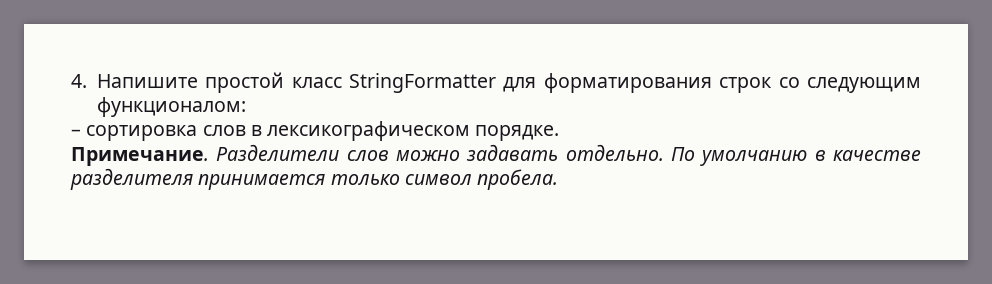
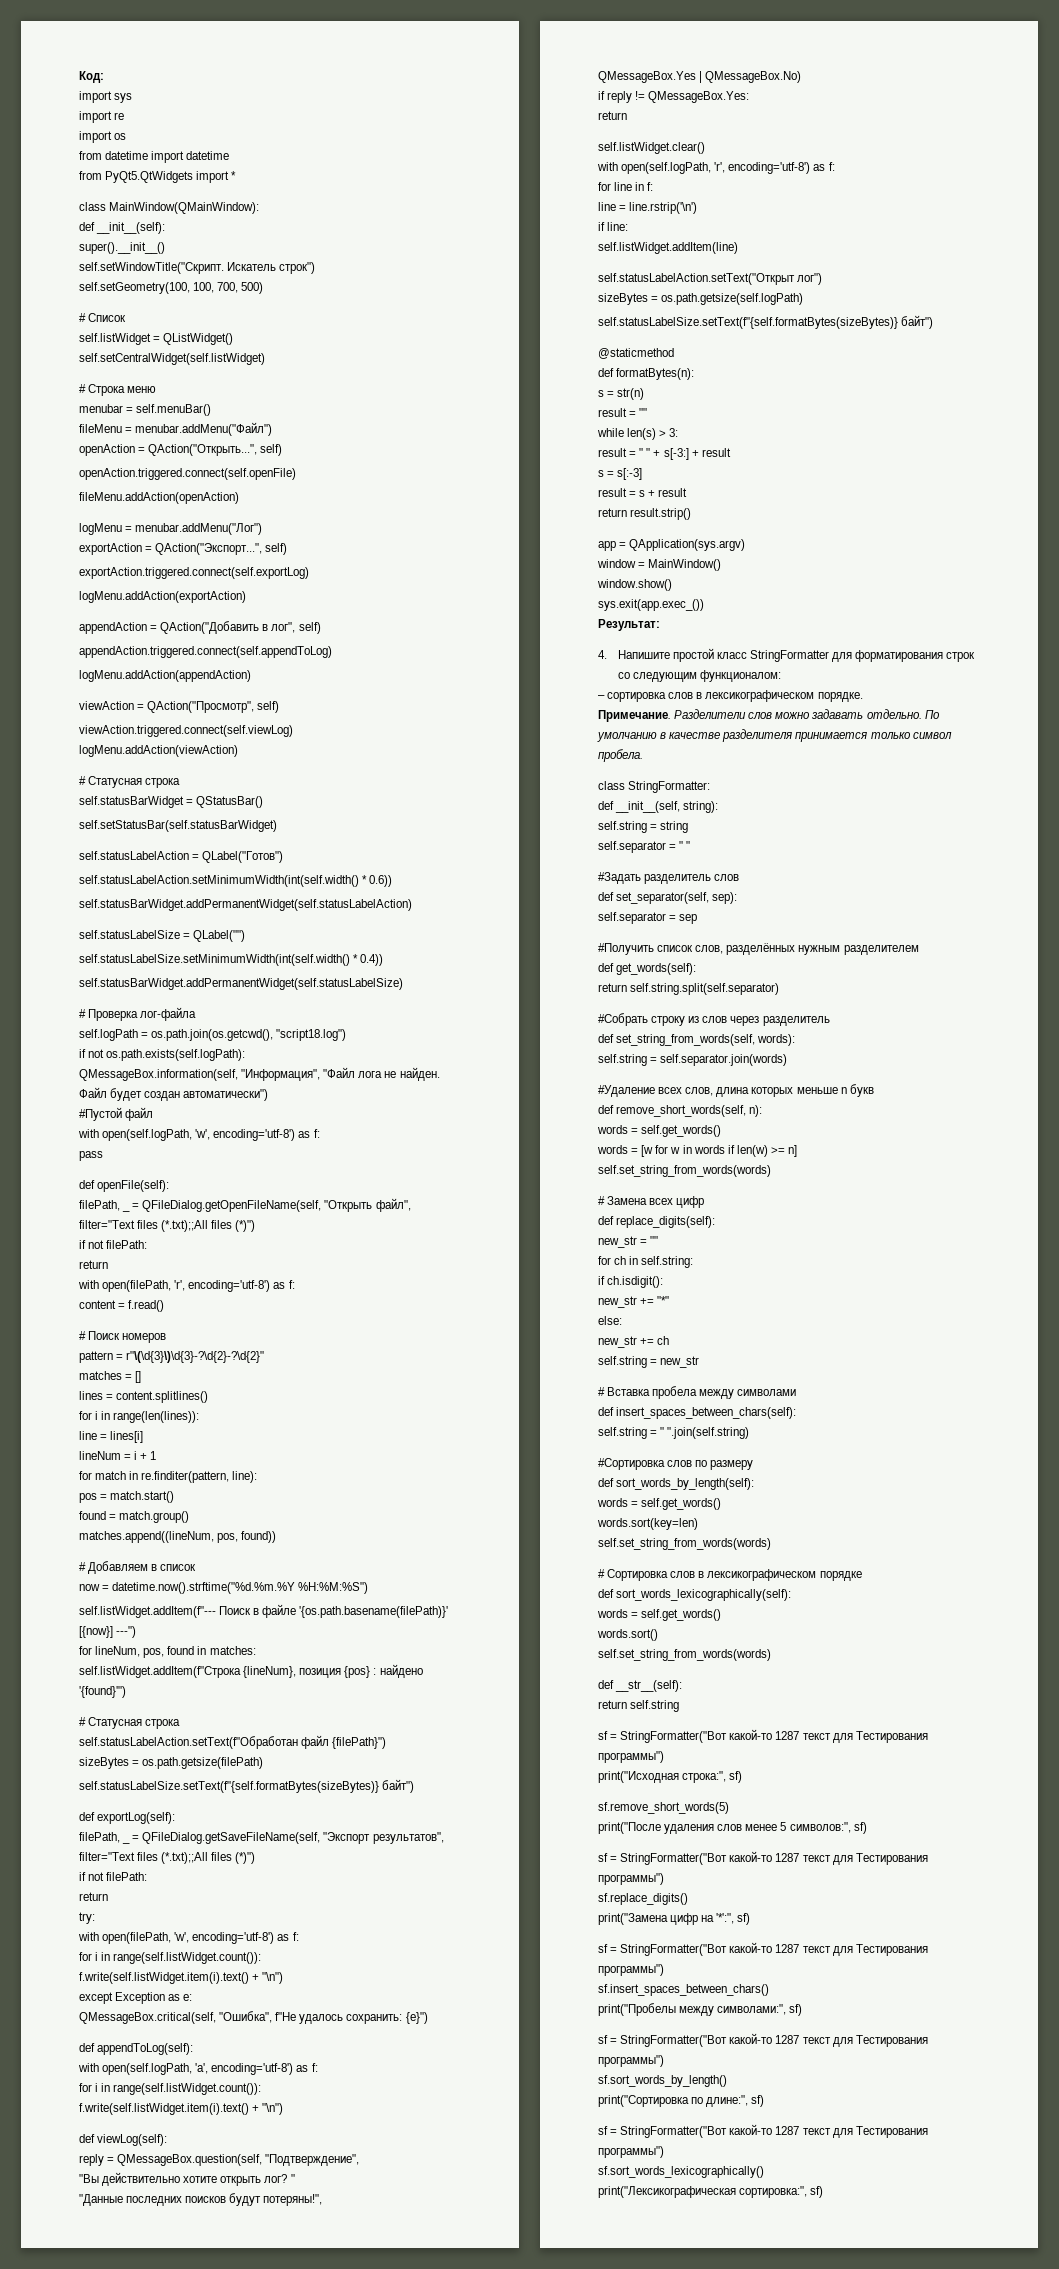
+ Код:
+ import sys
+ import re
+ import os
+ from datetime import datetime
+ from PyQt5.QtWidgets import *
+ class MainWindow(QMainWindow):
+ def __init__(self):
+ super().__init__()
+ self.setWindowTitle("Скрипт. Искатель строк")
+ self.setGeometry(100, 100, 700, 500)
+ # Список
+ self.listWidget = QListWidget()
+ self.setCentralWidget(self.listWidget)
+ # Строка меню
+ menubar = self.menuBar()
+ fileMenu = menubar.addMenu("Файл")
+ openAction = QAction("Открыть...", self)
+ openAction.triggered.connect(self.openFile)
+ fileMenu.addAction(openAction)
+ logMenu = menubar.addMenu("Лог")
+ exportAction = QAction("Экспорт...", self)
+ exportAction.triggered.connect(self.exportLog)
+ logMenu.addAction(exportAction)
+ appendAction = QAction("Добавить в лог", self)
+ appendAction.triggered.connect(self.appendToLog)
+ logMenu.addAction(appendAction)
+ viewAction = QAction("Просмотр", self)
+ viewAction.triggered.connect(self.viewLog)
+ logMenu.addAction(viewAction)
+ # Статусная строка
+ self.statusBarWidget = QStatusBar()
+ self.setStatusBar(self.statusBarWidget)
+ self.statusLabelAction = QLabel("Готов")
+ self.statusLabelAction.setMinimumWidth(int(self.width() * 0.6))
+ self.statusBarWidget.addPermanentWidget(self.statusLabelAction)
+ self.statusLabelSize = QLabel("")
+ self.statusLabelSize.setMinimumWidth(int(self.width() * 0.4))
+ self.statusBarWidget.addPermanentWidget(self.statusLabelSize)
+ # Проверка лог-файла
+ self.logPath = os.path.join(os.getcwd(), "script18.log")
+ if not os.path.exists(self.logPath):
+ QMessageBox.information(self, "Информация", "Файл лога не найден. Файл будет создан автоматически")
+ #Пустой файл
+ with open(self.logPath, 'w', encoding='utf-8') as f:
+ pass
+ def openFile(self):
+ filePath, _ = QFileDialog.getOpenFileName(self, "Открыть файл", filter="Text files (*.txt);;All files (*)")
+ if not filePath:
+ return
+ with open(filePath, 'r', encoding='utf-8') as f:
+ content = f.read()
+ # Поиск номеров
+ pattern = r"\(\d{3}\)\d{3}-?\d{2}-?\d{2}"
+ matches = []
+ lines = content.splitlines()
+ for i in range(len(lines)):
+ line = lines[i]
+ lineNum = i + 1
+ for match in re.finditer(pattern, line):
+ pos = match.start()
+ found = match.group()
+ matches.append((lineNum, pos, found))
+ # Добавляем в список
+ now = datetime.now().strftime("%d.%m.%Y %H:%M:%S")
+ self.listWidget.addItem(f"--- Поиск в файле '{os.path.basename(filePath)}' [{now}] ---")
+ for lineNum, pos, found in matches:
+ self.listWidget.addItem(f"Строка {lineNum}, позиция {pos} : найдено '{found}'")
+ # Статусная строка
+ self.statusLabelAction.setText(f"Обработан файл {filePath}")
+ sizeBytes = os.path.getsize(filePath)
+ self.statusLabelSize.setText(f"{self.formatBytes(sizeBytes)} байт")
+ def exportLog(self):
+ filePath, _ = QFileDialog.getSaveFileName(self, "Экспорт результатов", filter="Text files (*.txt);;All files (*)")
+ if not filePath:
+ return
+ try:
+ with open(filePath, 'w', encoding='utf-8') as f:
+ for i in range(self.listWidget.count()):
+ f.write(self.listWidget.item(i).text() + "\n")
+ except Exception as e:
+ QMessageBox.critical(self, "Ошибка", f"Не удалось сохранить: {e}")
+ def appendToLog(self):
+ with open(self.logPath, 'a', encoding='utf-8') as f:
+ for i in range(self.listWidget.count()):
+ f.write(self.listWidget.item(i).text() + "\n")
+ def viewLog(self):
+ reply = QMessageBox.question(self, "Подтверждение",
+ "Вы действительно хотите открыть лог? "
+ "Данные последних поисков будут потеряны!",
+ QMessageBox.Yes | QMessageBox.No)
+ if reply != QMessageBox.Yes:
+ return
+ self.listWidget.clear()
+ with open(self.logPath, 'r', encoding='utf-8') as f:
+ for line in f:
+ line = line.rstrip('\n')
+ if line:
+ self.listWidget.addItem(line)
+ self.statusLabelAction.setText("Открыт лог")
+ sizeBytes = os.path.getsize(self.logPath)
+ self.statusLabelSize.setText(f"{self.formatBytes(sizeBytes)} байт")
+ @staticmethod
+ def formatBytes(n):
+ s = str(n)
+ result = ""
+ while len(s) > 3:
+ result = " " + s[-3:] + result
+ s = s[:-3]
+ result = s + result
+ return result.strip()
+ app = QApplication(sys.argv)
+ window = MainWindow()
+ window.show()
+ sys.exit(app.exec_())
+ Результат:
+ class StringFormatter:
+ def __init__(self, string):
+ self.string = string
+ self.separator = " "
+ #Задать разделитель слов
+ def set_separator(self, sep):
+ self.separator = sep
+ #Получить список слов, разделённых нужным разделителем
+ def get_words(self):
+ return self.string.split(self.separator)
+ #Собрать строку из слов через разделитель
+ def set_string_from_words(self, words):
+ self.string = self.separator.join(words)
+ #Удаление всех слов, длина которых меньше n букв
+ def remove_short_words(self, n):
+ words = self.get_words()
+ words = [w for w in words if len(w) >= n]
+ self.set_string_from_words(words)
+ # Замена всех цифр
+ def replace_digits(self):
+ new_str = ""
+ for ch in self.string:
+ if ch.isdigit():
+ new_str += "*"
+ else:
+ new_str += ch
+ self.string = new_str
+ # Вставка пробела между символами
+ def insert_spaces_between_chars(self):
+ self.string = " ".join(self.string)
+ #Сортировка слов по размеру
+ def sort_words_by_length(self):
+ words = self.get_words()
+ words.sort(key=len)
+ self.set_string_from_words(words)
+ # Сортировка слов в лексикографическом порядке
+ def sort_words_lexicographically(self):
+ words = self.get_words()
+ words.sort()
+ self.set_string_from_words(words)
+ def __str__(self):
+ return self.string
+ sf = StringFormatter("Вот какой-то 1287 текст для Тестирования программы")
+ print("Исходная строка:", sf)
+ sf.remove_short_words(5)
+ print("После удаления слов менее 5 символов:", sf)
+ sf = StringFormatter("Вот какой-то 1287 текст для Тестирования программы")
+ sf.replace_digits()
+ print("Замена цифр на '*':", sf)
+ sf = StringFormatter("Вот какой-то 1287 текст для Тестирования программы")
+ sf.insert_spaces_between_chars()
+ print("Пробелы между символами:", sf)
+ sf = StringFormatter("Вот какой-то 1287 текст для Тестирования программы")
+ sf.sort_words_by_length()
+ print("Сортировка по длине:", sf)
+ sf = StringFormatter("Вот какой-то 1287 текст для Тестирования программы")
+ sf.sort_words_lexicographically()
+ print("Лексикографическая сортировка:", sf)

